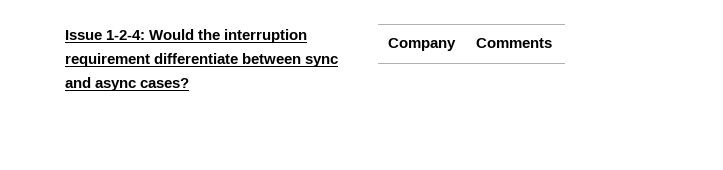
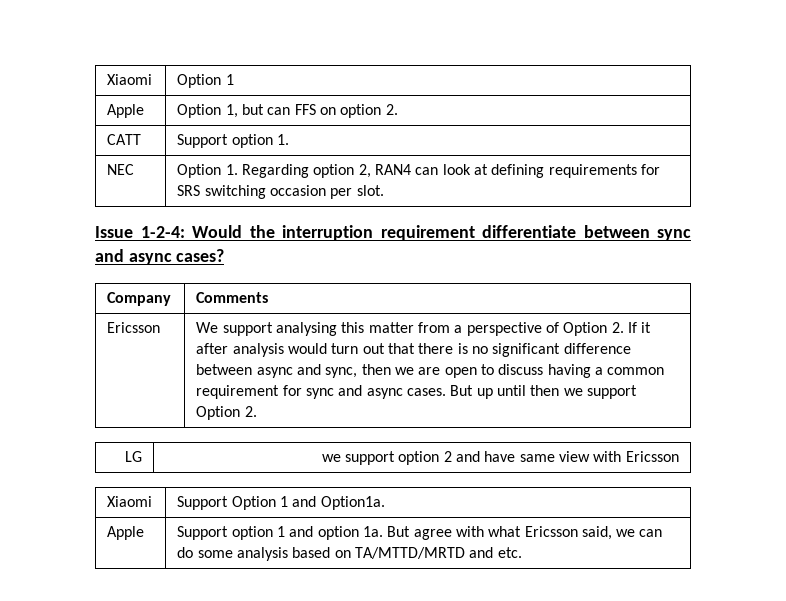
+ Xiaomi | Option 1
+ Apple | Option 1, but can FFS on option 2.
+ CATT | Support option 1.
+ NEC | Option 1. Regarding option 2, RAN4 can look at defining requirements for SRS switching occasion per slot.
+ Ericsson | We support analysing this matter from a perspective of Option 2. If it after analysis would turn out that there is no significant difference between async and sync, then we are open to discuss having a common requirement for sync and async cases. But up until then we support Option 2.
+ LG | we support option 2 and have same view with Ericsson
+ Xiaomi | Support Option 1 and Option1a.
+ Apple | Support option 1 and option 1a. But agree with what Ericsson said, we can do some analysis based on TA/MTTD/MRTD and etc.

